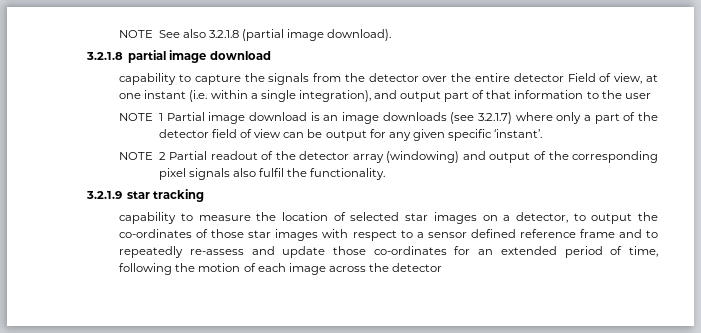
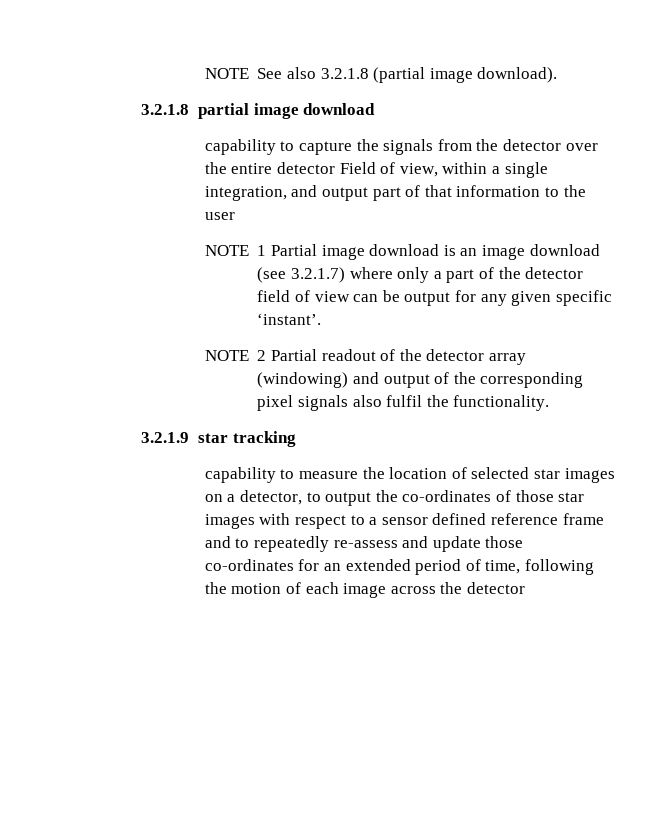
- capability to capture the signals from the detector over the entire detector Field of view, at one instant (i.e. within a single integration), and output part of that information to the user
+ capability to capture the signals from the detector over the entire detector Field of view, within a single integration, and output part of that information to the user
- NOTE 1 Partial image download is an image downloads (see 3.2.1.7) where only a part of the detector field of view can be output for any given specific ‘instant’.
+ NOTE 1 Partial image download is an image download (see 3.2.1.7) where only a part of the detector field of view can be output for any given specific ‘instant’.

